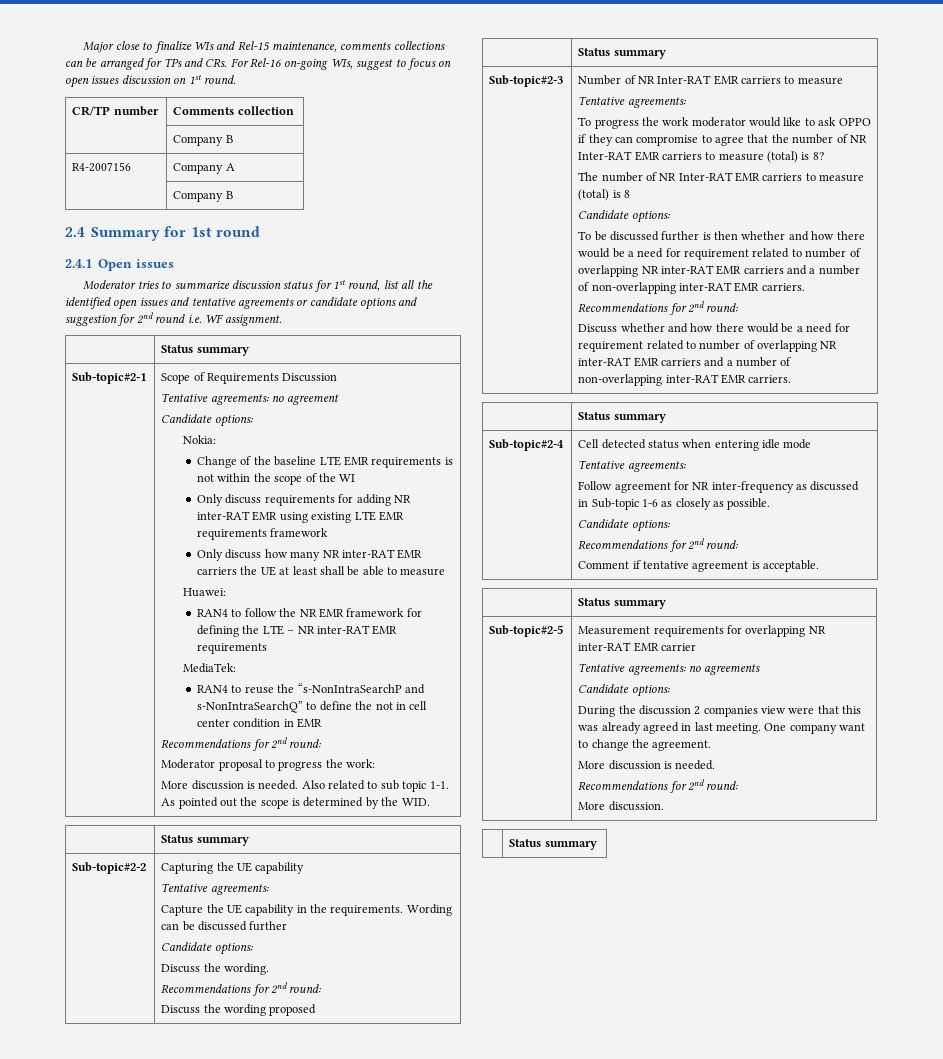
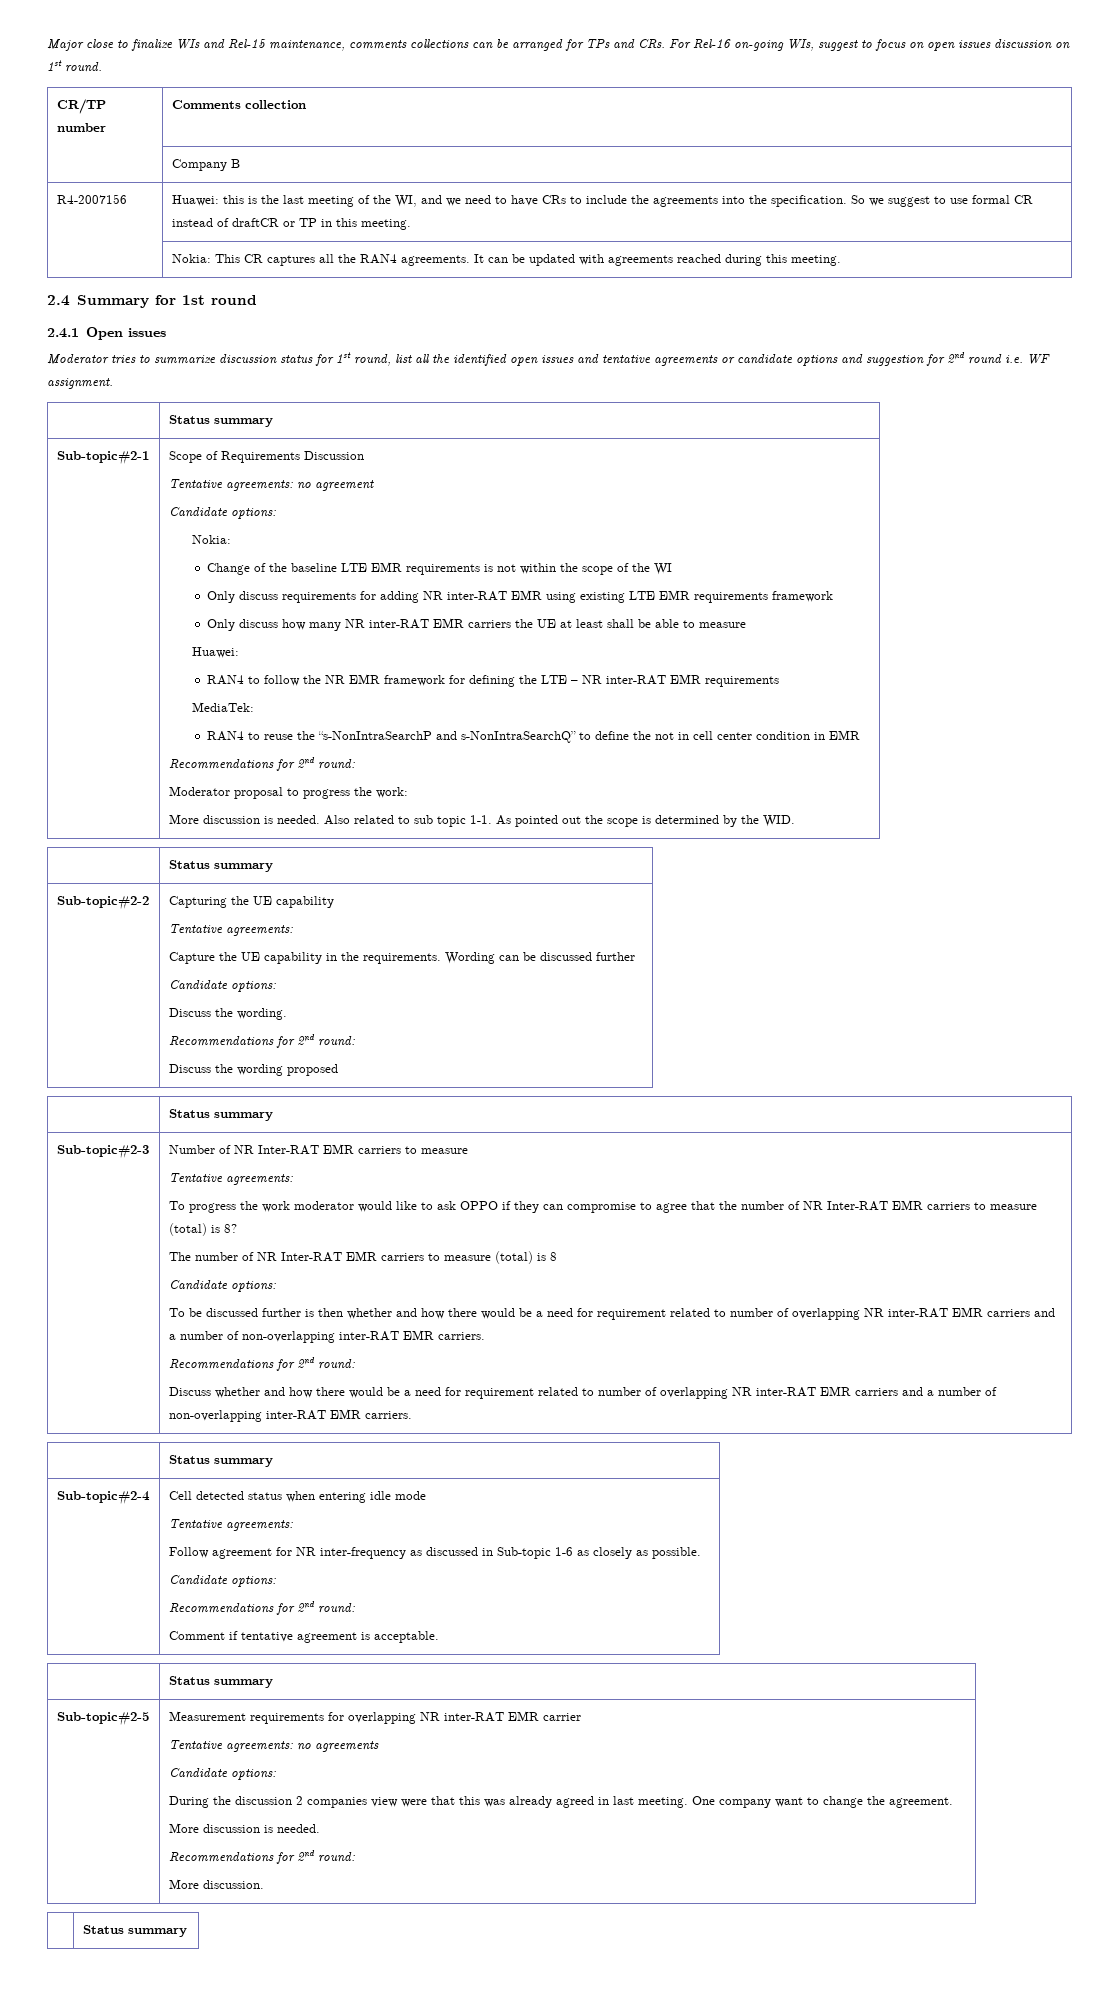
- R4-2007156 | Company A
- | Company B
+ R4-2007156 | Huawei: this is the last meeting of the WI, and we need to have CRs to include the agreements into the specification. So we suggest to use formal CR instead of draftCR or TP in this meeting.
+ | Nokia: This CR captures all the RAN4 agreements. It can be updated with agreements reached during this meeting.

